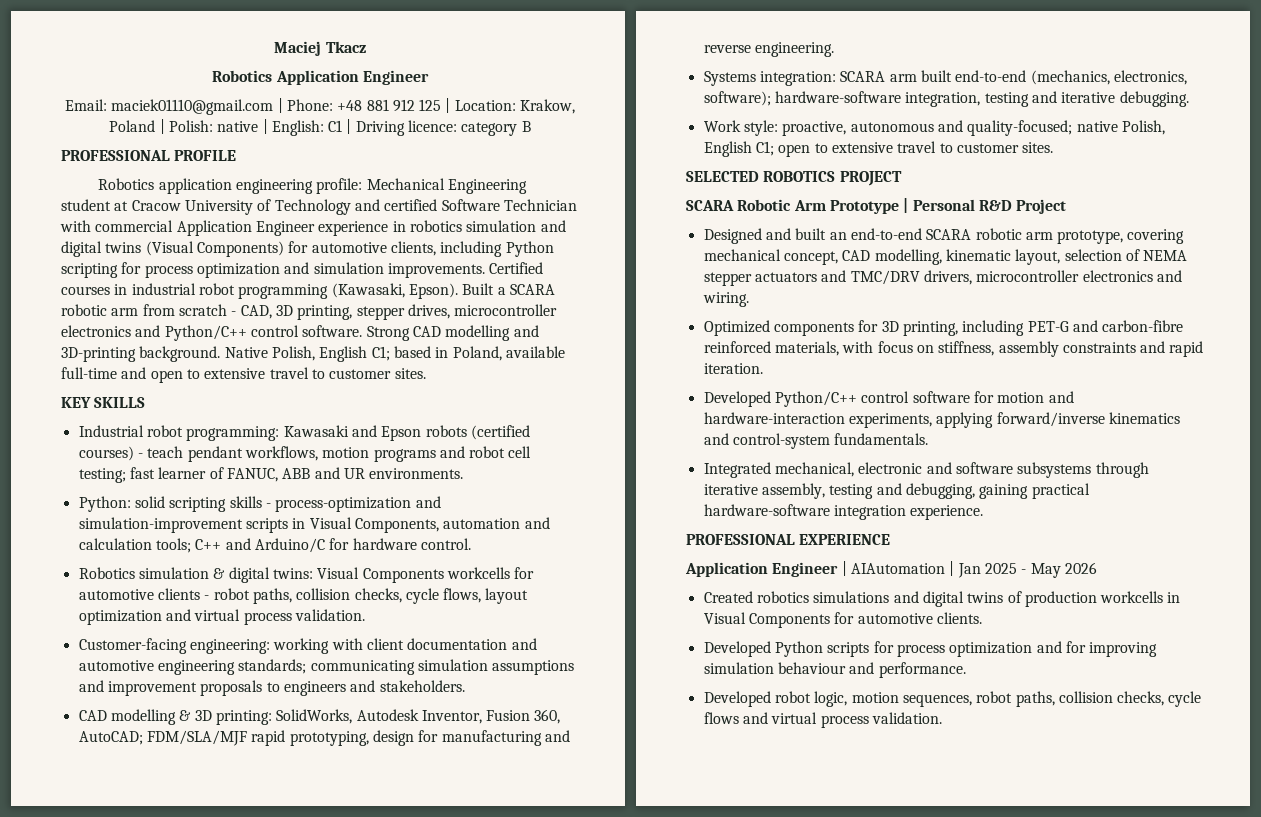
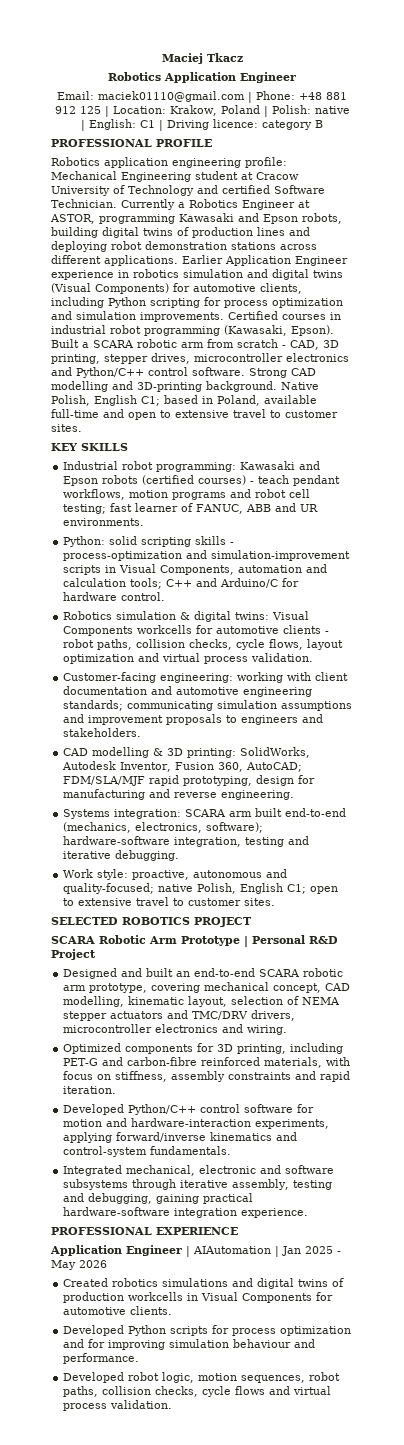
- Robotics application engineering profile: Mechanical Engineering student at Cracow University of Technology and certified Software Technician with commercial Application Engineer experience in robotics simulation and digital twins (Visual Components) for automotive clients, including Python scripting for process optimization and simulation improvements.
+ Robotics application engineering profile: Mechanical Engineering student at Cracow University of Technology and certified Software Technician. Currently a Robotics Engineer at ASTOR, programming Kawasaki and Epson robots, building digital twins of production lines and deploying robot demonstration stations across different applications. Earlier Application Engineer experience in robotics simulation and digital twins (Visual Components) for automotive clients, including Python scripting for process optimization and simulation improvements.

